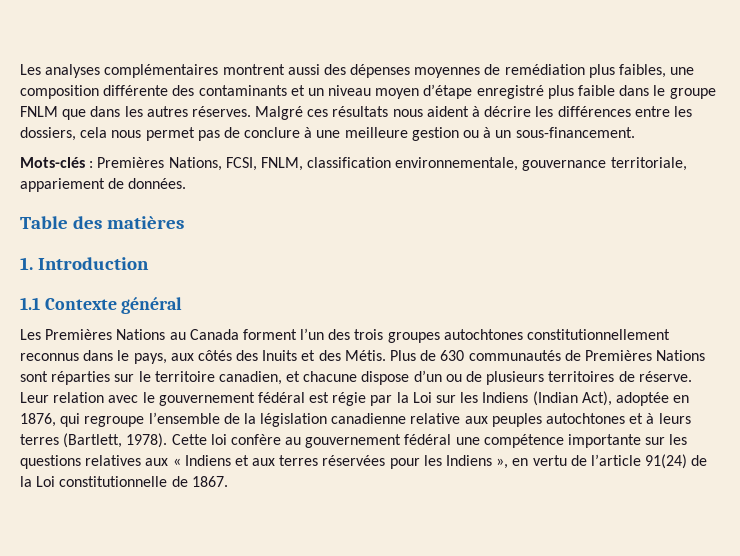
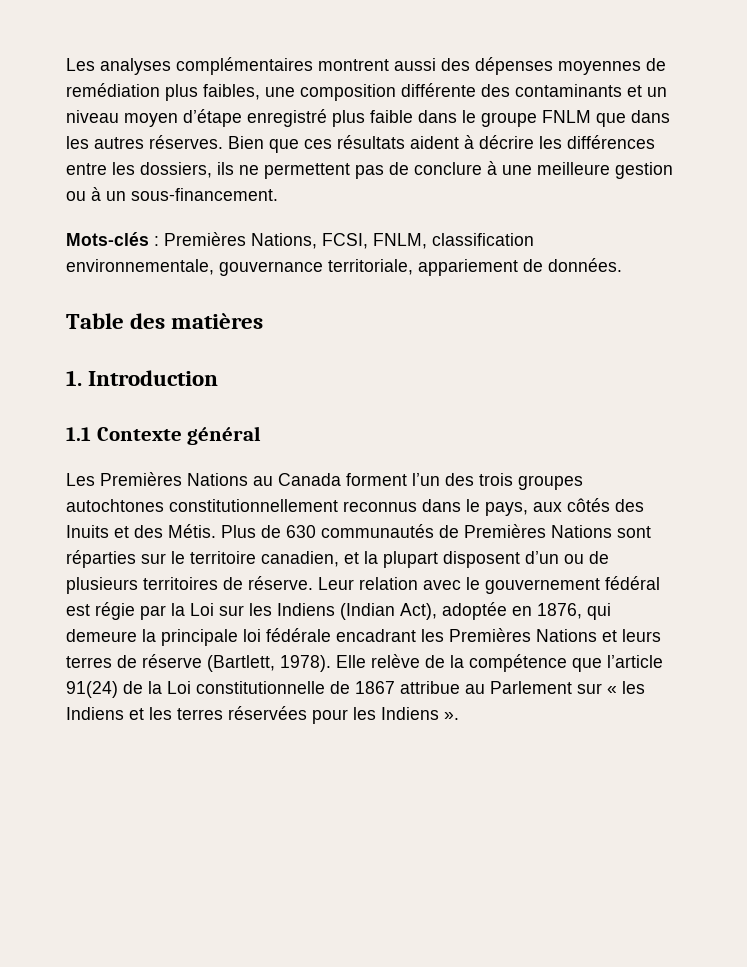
- Malgré ces résultats nous aident à décrire les différences entre les dossiers, cela nous permet pas de conclure à une meilleure gestion ou à un sous-financement.
+ Bien que ces résultats aident à décrire les différences entre les dossiers, ils ne permettent pas de conclure à une meilleure gestion ou à un sous-financement.
- Plus de 630 communautés de Premières Nations sont réparties sur le territoire canadien, et chacune dispose d’un ou de plusieurs territoires de réserve.
+ Plus de 630 communautés de Premières Nations sont réparties sur le territoire canadien, et la plupart disposent d’un ou de plusieurs territoires de réserve.
- Leur relation avec le gouvernement fédéral est régie par la Loi sur les Indiens (Indian Act), adoptée en 1876, qui regroupe l’ensemble de la législation canadienne relative aux peuples autochtones et à leurs terres (Bartlett, 1978). Cette loi confère au gouvernement fédéral une compétence importante sur les questions relatives aux « Indiens et aux terres réservées pour les Indiens », en vertu de l’article 91(24) de la Loi constitutionnelle de 1867.
+ Leur relation avec le gouvernement fédéral est régie par la Loi sur les Indiens (Indian Act), adoptée en 1876, qui demeure la principale loi fédérale encadrant les Premières Nations et leurs terres de réserve (Bartlett, 1978). Elle relève de la compétence que l’article 91(24) de la Loi constitutionnelle de 1867 attribue au Parlement sur « les Indiens et les terres réservées pour les Indiens ».

